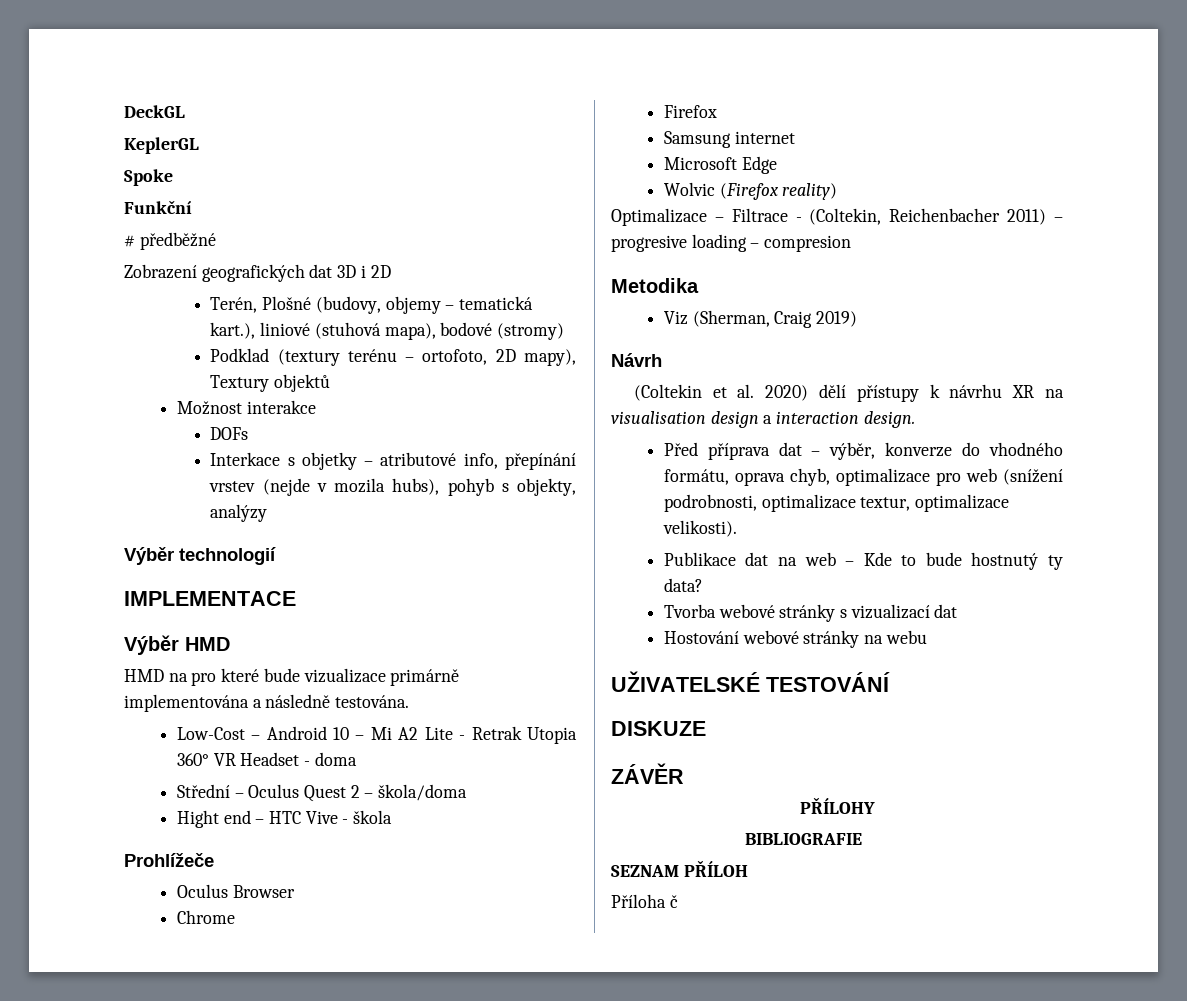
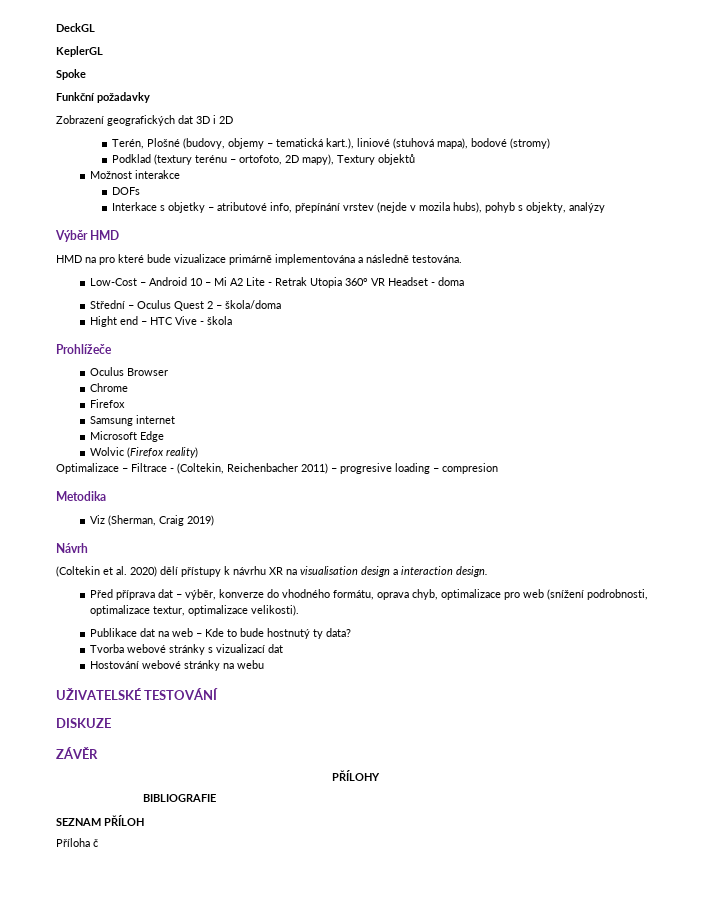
- Funkční
- # předběžné
+ Funkční požadavky
- Výběr technologií
- IMPLEMENTACE

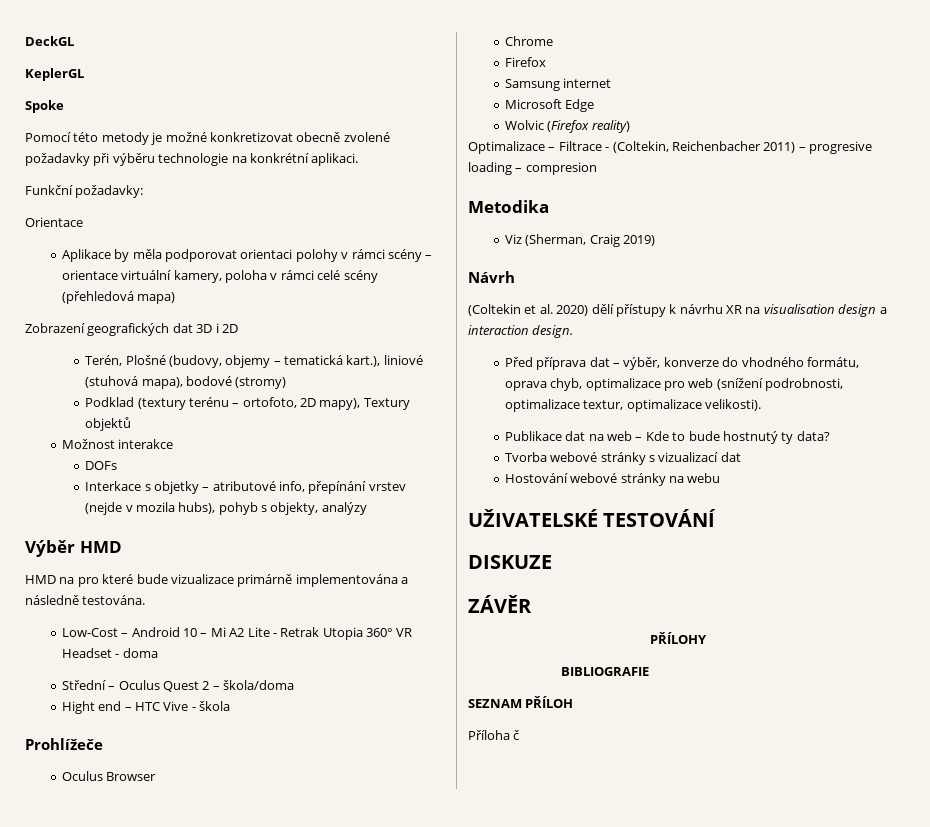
- Funkční požadavky
+ Pomocí této metody je možné konkretizovat obecně zvolené požadavky při výběru technologie na konkrétní aplikaci.
+ Funkční požadavky:
+ Orientace
+ Aplikace by měla podporovat orientaci polohy v rámci scény – orientace virtuální kamery, poloha v rámci celé scény (přehledová mapa)

